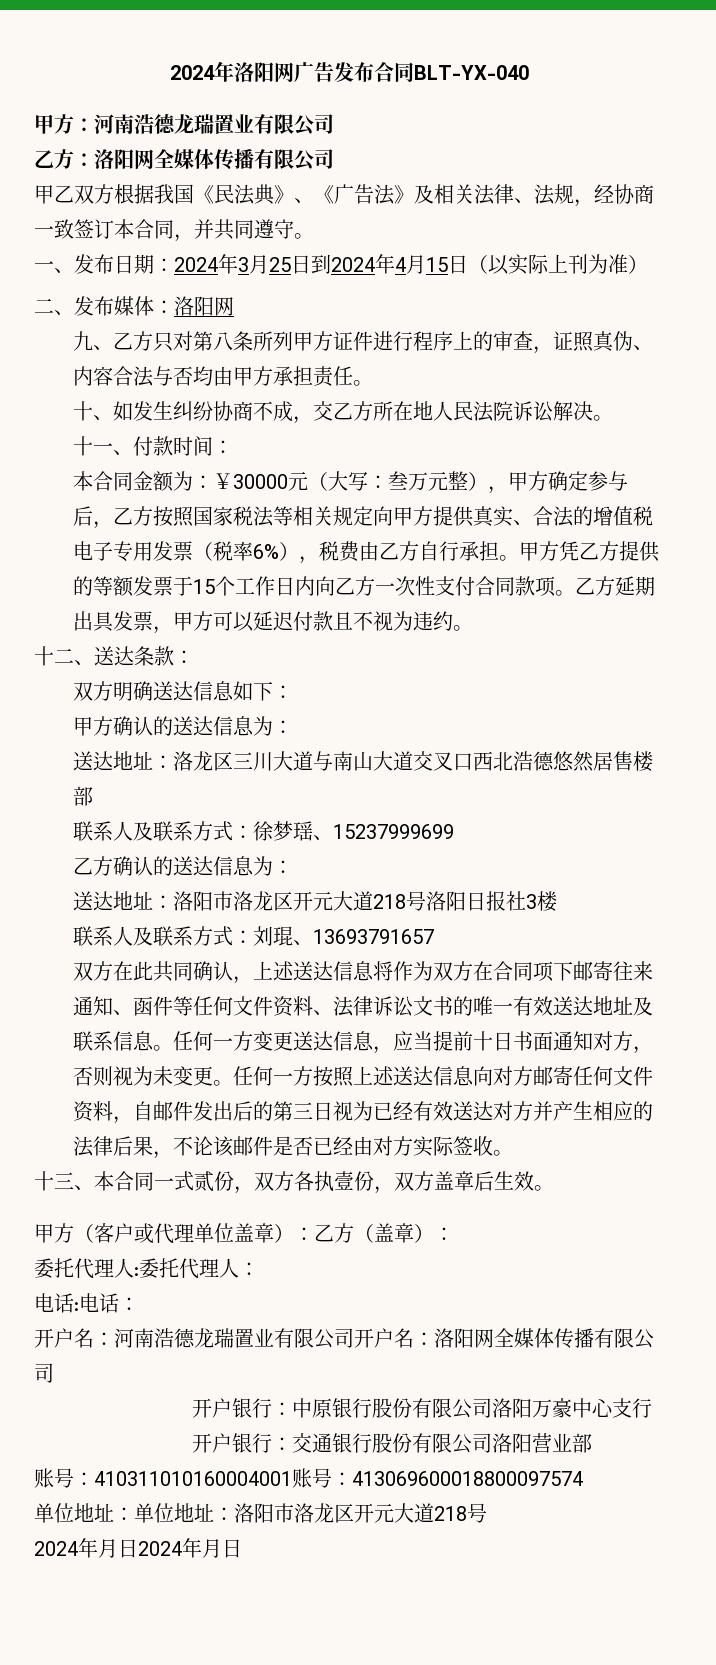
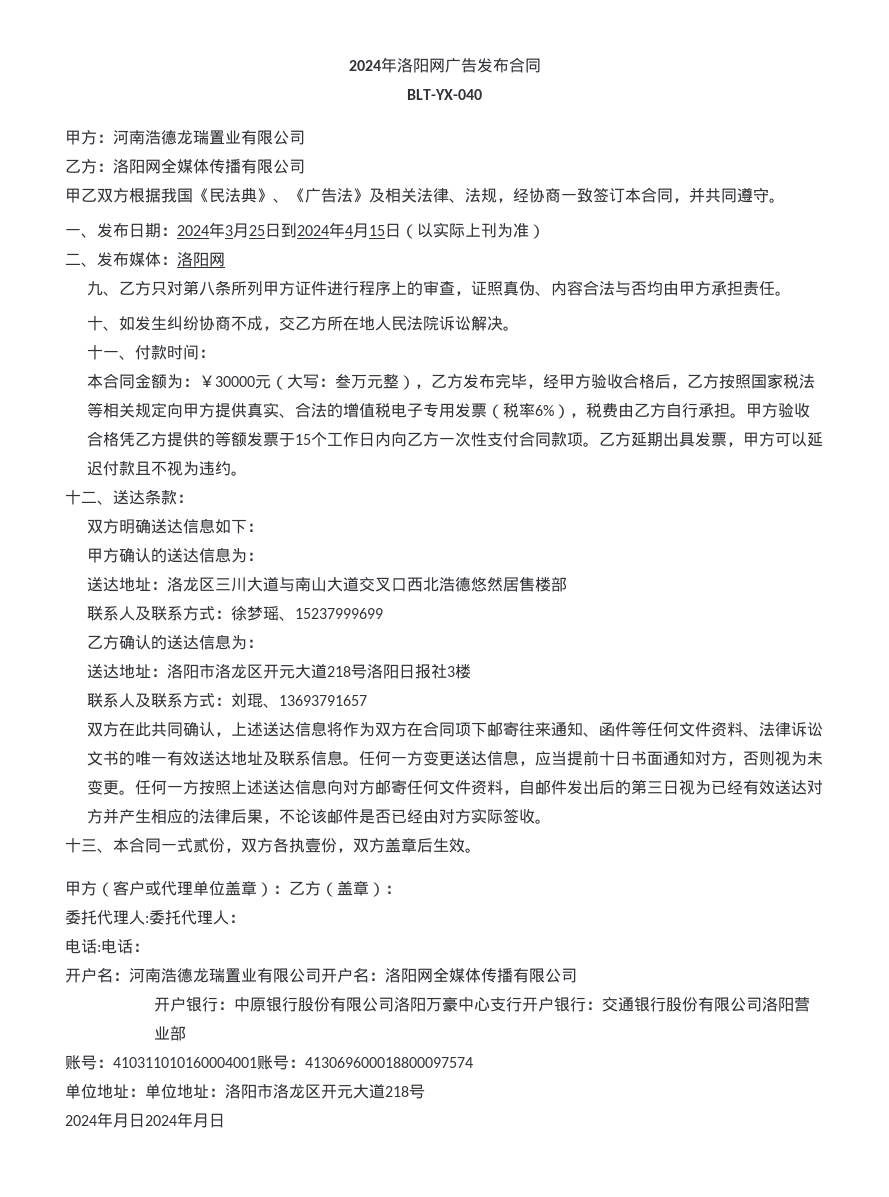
- 2024年洛阳网广告发布合同BLT-YX-040
+ 2024年洛阳网广告发布合同
+ BLT-YX-040
- 本合同金额为：￥30000元（大写：叁万元整），甲方确定参与后，乙方按照国家税法等相关规定向甲方提供真实、合法的增值税电子专用发票（税率6%），税费由乙方自行承担。
+ 本合同金额为：￥30000元（大写：叁万元整），乙方发布完毕，经甲方验收合格后，乙方按照国家税法等相关规定向甲方提供真实、合法的增值税电子专用发票（税率6%），税费由乙方自行承担。
- 甲方凭乙方提供的等额发票于15个工作日内向乙方一次性支付合同款项。
+ 甲方验收合格凭乙方提供的等额发票于15个工作日内向乙方一次性支付合同款项。

